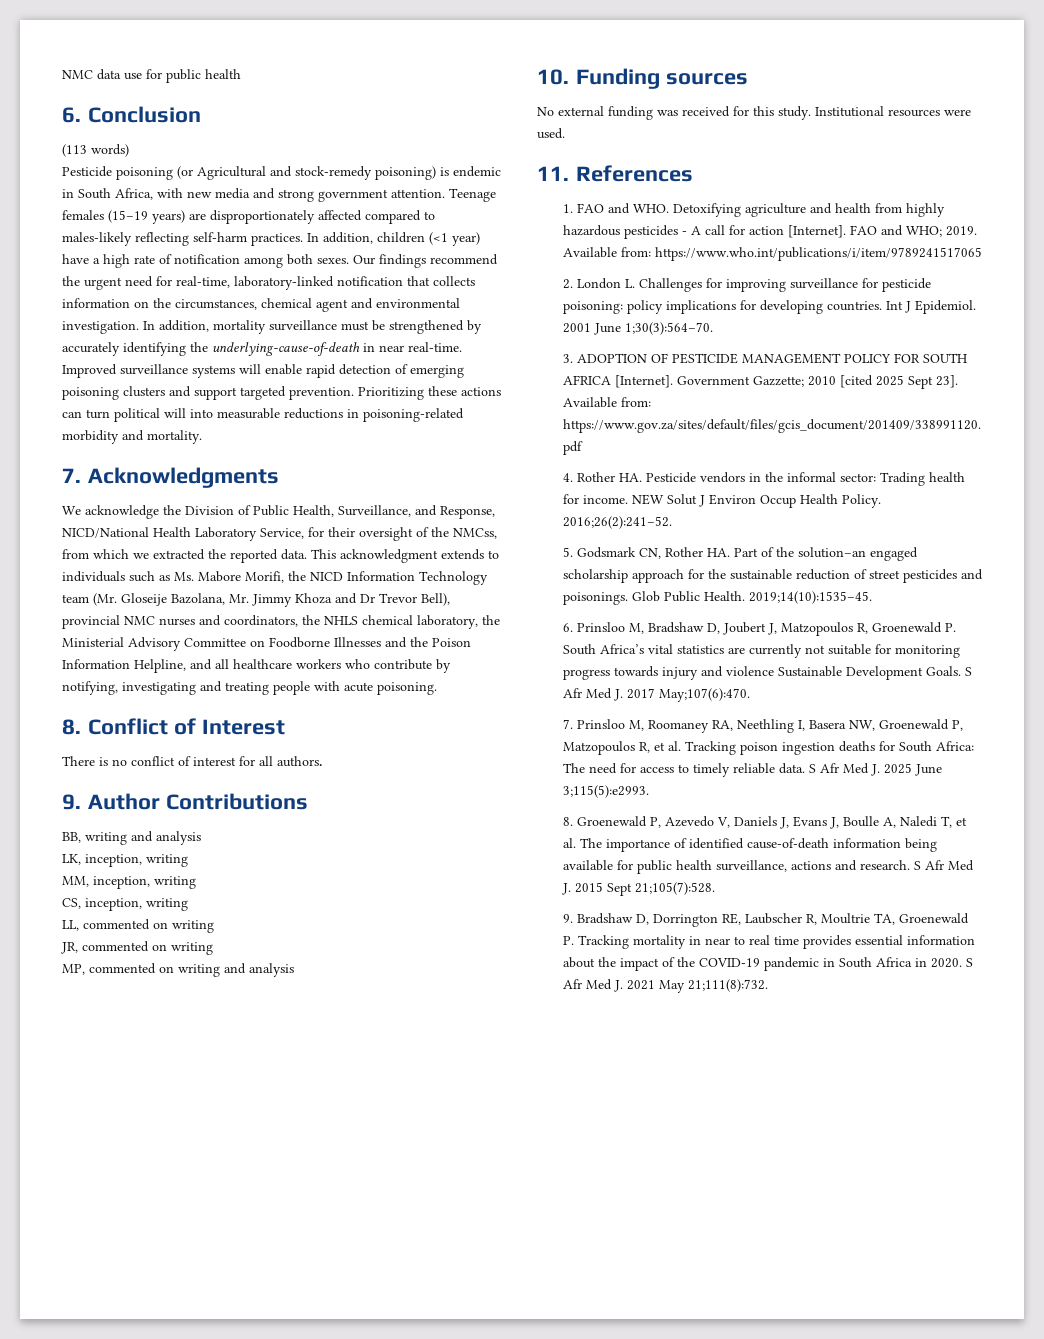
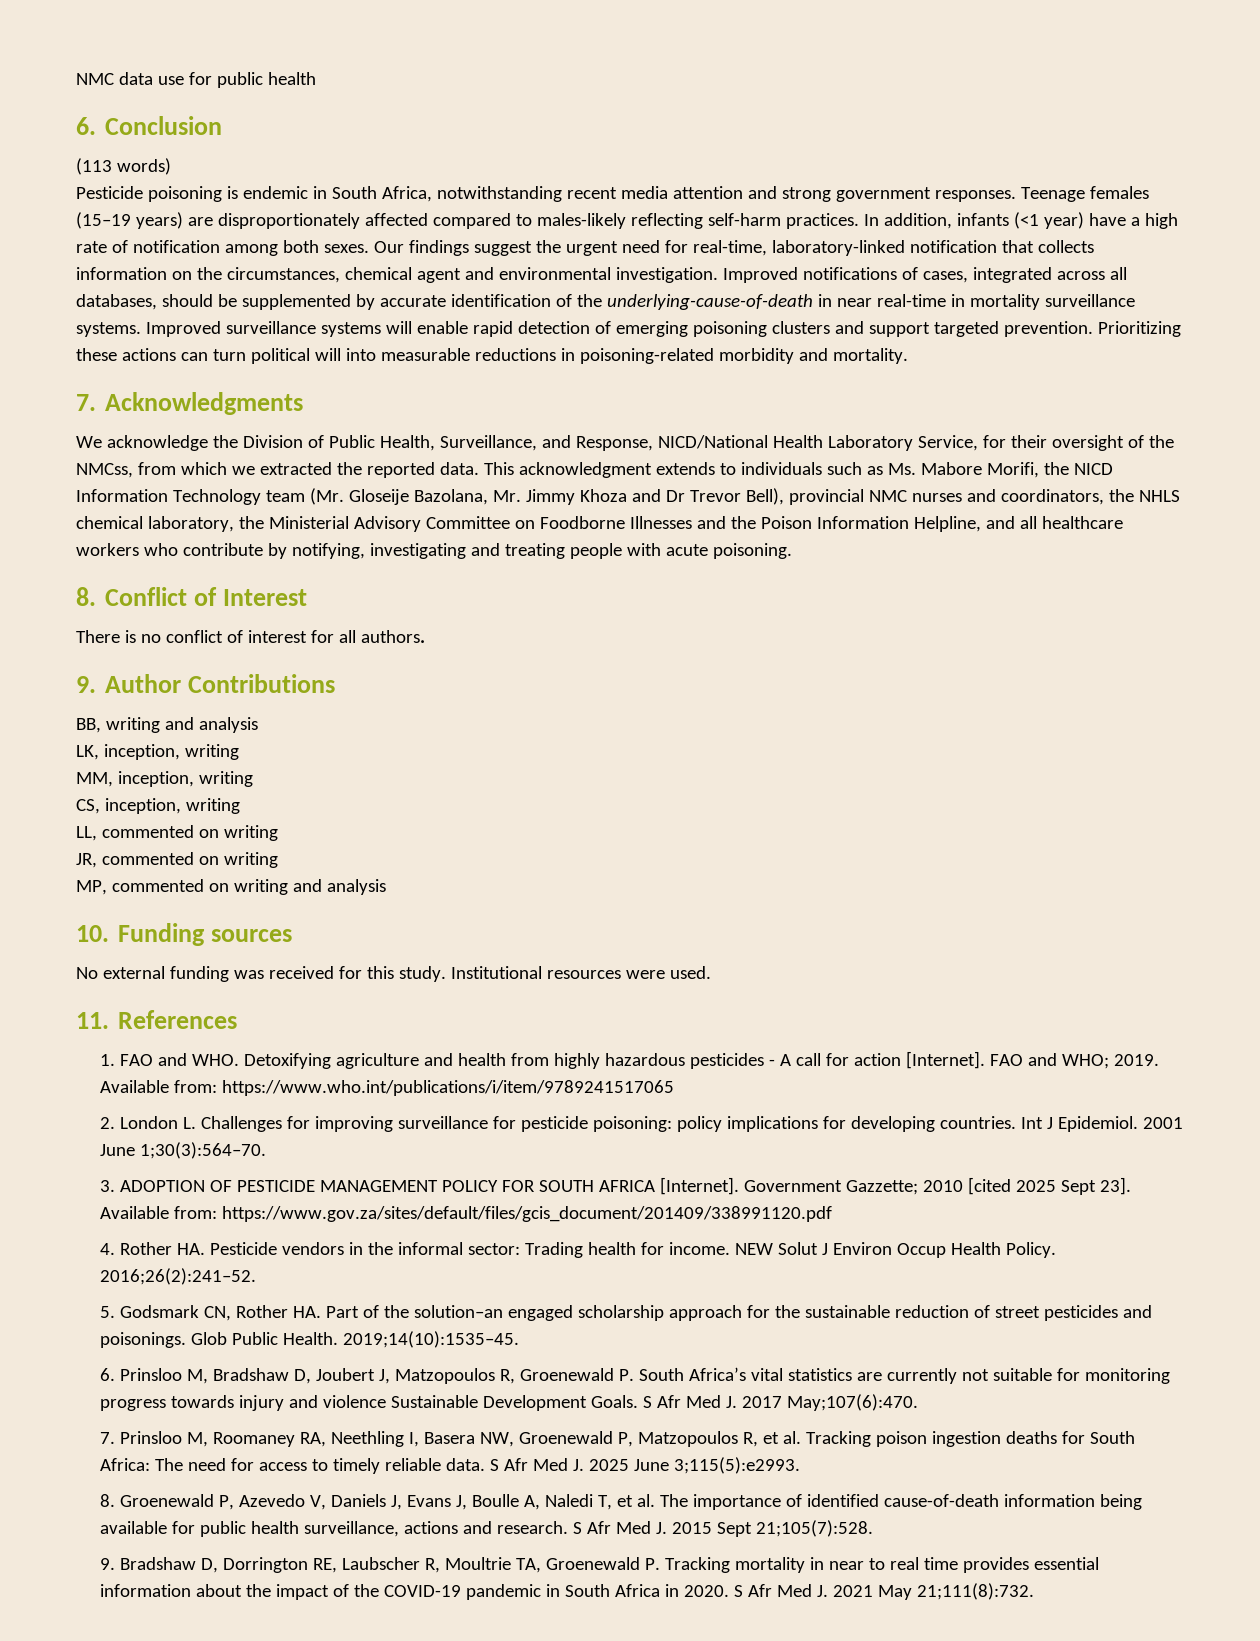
- Pesticide poisoning (or Agricultural and stock-remedy poisoning) is endemic in South Africa, with new media and strong government attention.
+ Pesticide poisoning is endemic in South Africa, notwithstanding recent media attention and strong government responses.
- In addition, children (<1 year) have a high rate of notification among both sexes.
+ In addition, infants (<1 year) have a high rate of notification among both sexes.
- Our findings recommend the urgent need for real-time, laboratory-linked notification that collects information on the circumstances, chemical agent and environmental investigation.
+ Our findings suggest the urgent need for real-time, laboratory-linked notification that collects information on the circumstances, chemical agent and environmental investigation.
- In addition, mortality surveillance must be strengthened by accurately identifying the underlying-cause-of-death in near real-time.
+ Improved notifications of cases, integrated across all databases, should be supplemented by accurate identification of the underlying-cause-of-death in near real-time in mortality surveillance systems.

